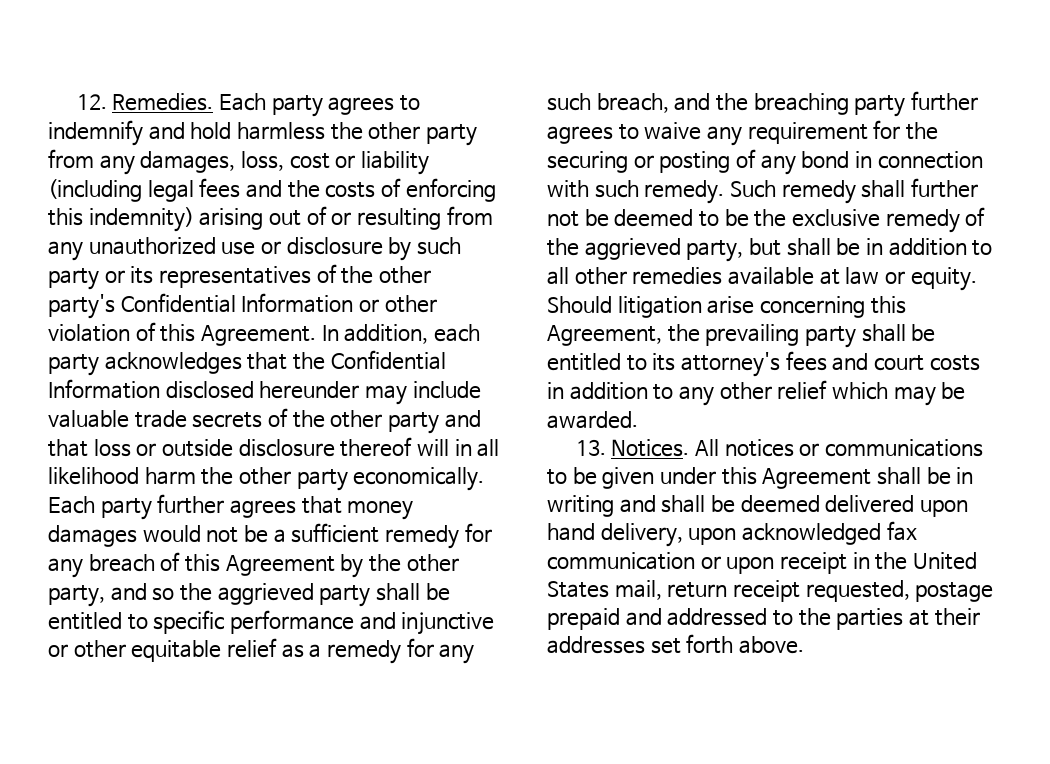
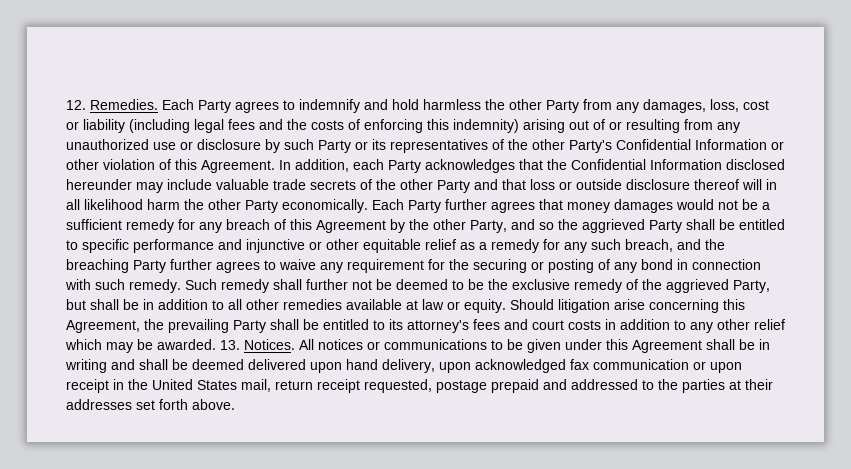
- Each party agrees to indemnify and hold harmless the other party from any damages, loss, cost or liability (including legal fees and the costs of enforcing this indemnity) arising out of or resulting from any unauthorized use or disclosure by such party or its representatives of the other party's Confidential Information or other violation of this Agreement.
+ Each Party agrees to indemnify and hold harmless the other Party from any damages, loss, cost or liability (including legal fees and the costs of enforcing this indemnity) arising out of or resulting from any unauthorized use or disclosure by such Party or its representatives of the other Party's Confidential Information or other violation of this Agreement.
- In addition, each party acknowledges that the Confidential Information disclosed hereunder may include valuable trade secrets of the other party and that loss or outside disclosure thereof will in all likelihood harm the other party economically.
+ In addition, each Party acknowledges that the Confidential Information disclosed hereunder may include valuable trade secrets of the other Party and that loss or outside disclosure thereof will in all likelihood harm the other Party economically.
- Each party further agrees that money damages would not be a sufficient remedy for any breach of this Agreement by the other party, and so the aggrieved party shall be entitled to specific performance and injunctive or other equitable relief as a remedy for any such breach, and the breaching party further agrees to waive any requirement for the securing or posting of any bond in connection with such remedy.
+ Each Party further agrees that money damages would not be a sufficient remedy for any breach of this Agreement by the other Party, and so the aggrieved Party shall be entitled to specific performance and injunctive or other equitable relief as a remedy for any such breach, and the breaching Party further agrees to waive any requirement for the securing or posting of any bond in connection with such remedy.
- Such remedy shall further not be deemed to be the exclusive remedy of the aggrieved party, but shall be in addition to all other remedies available at law or equity.
+ Such remedy shall further not be deemed to be the exclusive remedy of the aggrieved Party, but shall be in addition to all other remedies available at law or equity.
- Should litigation arise concerning this Agreement, the prevailing party shall be entitled to its attorney's fees and court costs in addition to any other relief which may be awarded.
- 13. Notices.
+ Should litigation arise concerning this Agreement, the prevailing Party shall be entitled to its attorney's fees and court costs in addition to any other relief which may be awarded. 13. Notices.

